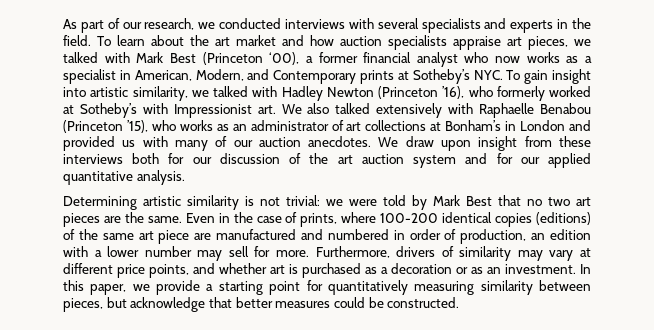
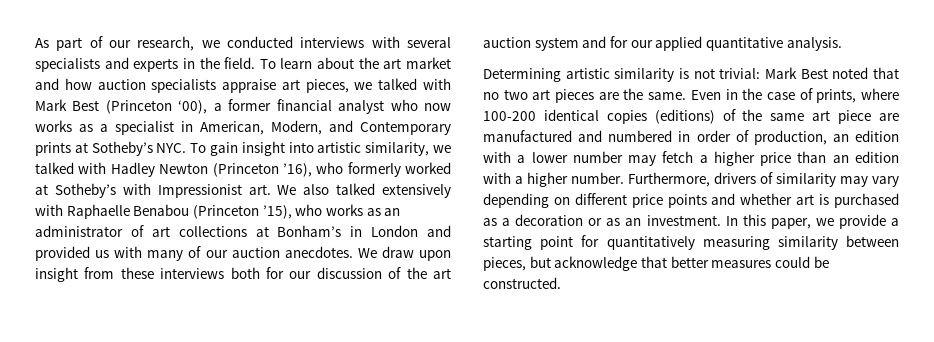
- Determining artistic similarity is not trivial: we were told by Mark Best that no two art pieces are the same.
+ Determining artistic similarity is not trivial: Mark Best noted that no two art pieces are the same.
- Even in the case of prints, where 100-200 identical copies (editions) of the same art piece are manufactured and numbered in order of production, an edition with a lower number may sell for more.
+ Even in the case of prints, where 100-200 identical copies (editions) of the same art piece are manufactured and numbered in order of production, an edition with a lower number may fetch a higher price than an edition with a higher number.
- Furthermore, drivers of similarity may vary at different price points, and whether art is purchased as a decoration or as an investment.
+ Furthermore, drivers of similarity may vary depending on different price points and whether art is purchased as a decoration or as an investment.

